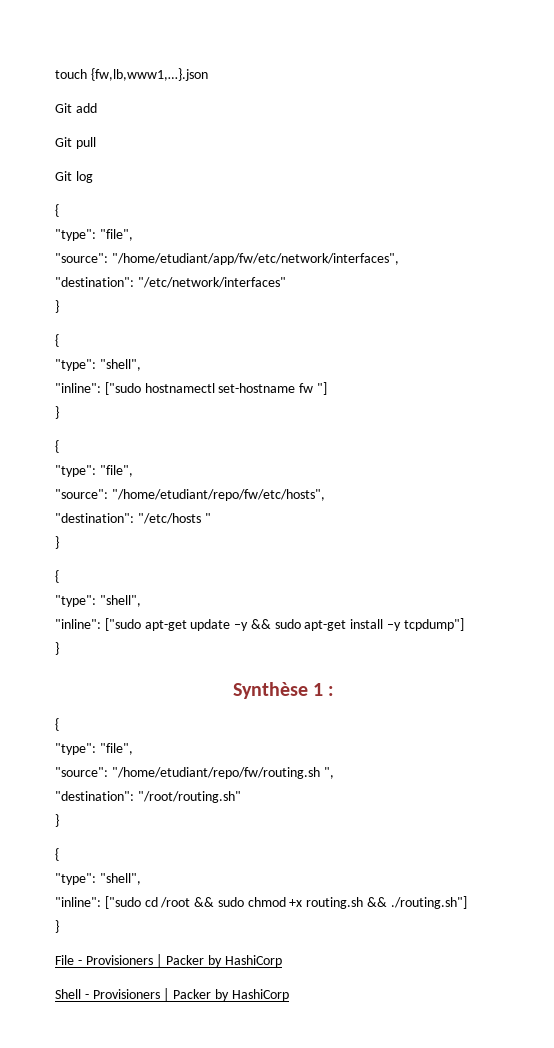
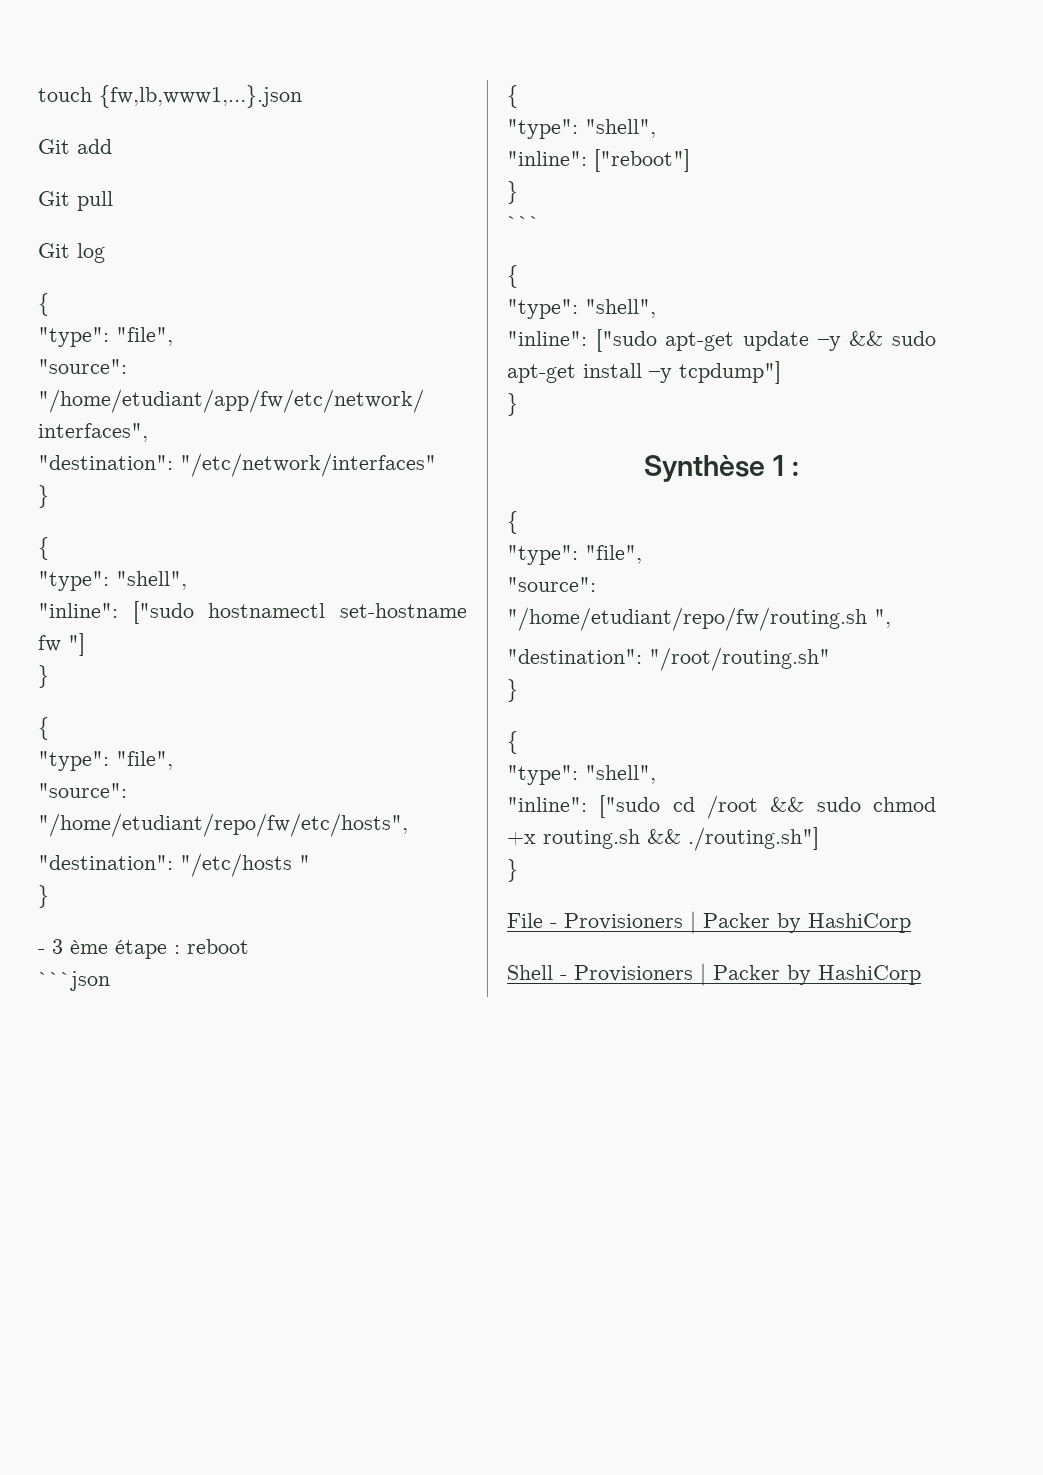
+ - 3 ème étape : reboot
+ ```json
+ {
+ "type": "shell",
+ "inline": ["reboot"]
+ }
+ ```

